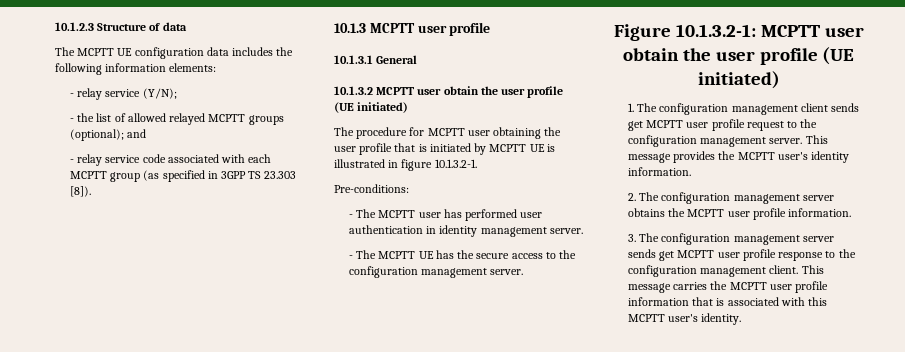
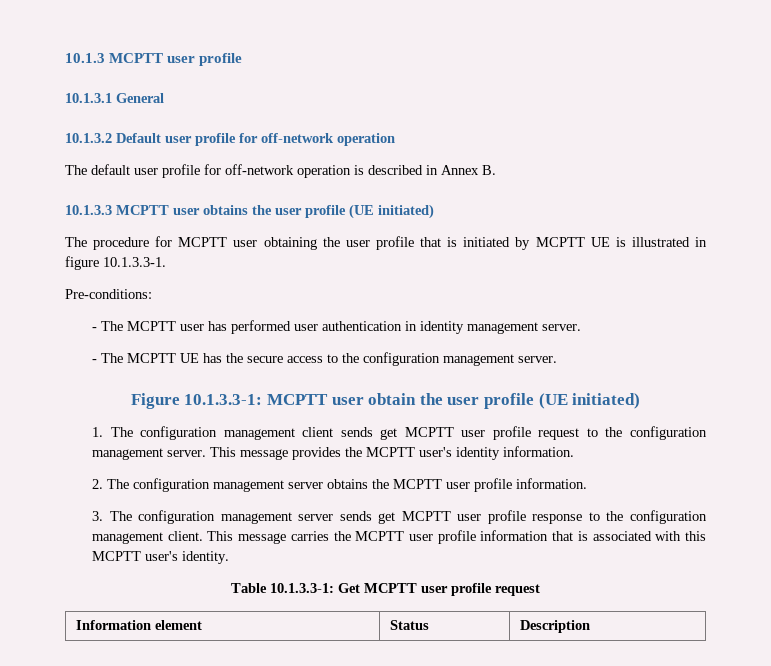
- 10.1.2.3 Structure of data
- The MCPTT UE configuration data includes the following information elements:
- - relay service (Y/N);
- - the list of allowed relayed MCPTT groups (optional); and
- - relay service code associated with each MCPTT group (as specified in 3GPP TS 23.303 [8]).
- 10.1.3.2 MCPTT user obtain the user profile (UE initiated)
+ 10.1.3.2 Default user profile for off-network operation
+ The default user profile for off-network operation is described in Annex B.
+ 10.1.3.3 MCPTT user obtains the user profile (UE initiated)
- The procedure for MCPTT user obtaining the user profile that is initiated by MCPTT UE is illustrated in figure 10.1.3.2-1.
+ The procedure for MCPTT user obtaining the user profile that is initiated by MCPTT UE is illustrated in figure 10.1.3.3-1.
- Figure 10.1.3.2-1: MCPTT user obtain the user profile (UE initiated)
+ Figure 10.1.3.3-1: MCPTT user obtain the user profile (UE initiated)
+ Table 10.1.3.3-1: Get MCPTT user profile request
+ Information element | Status | Description

